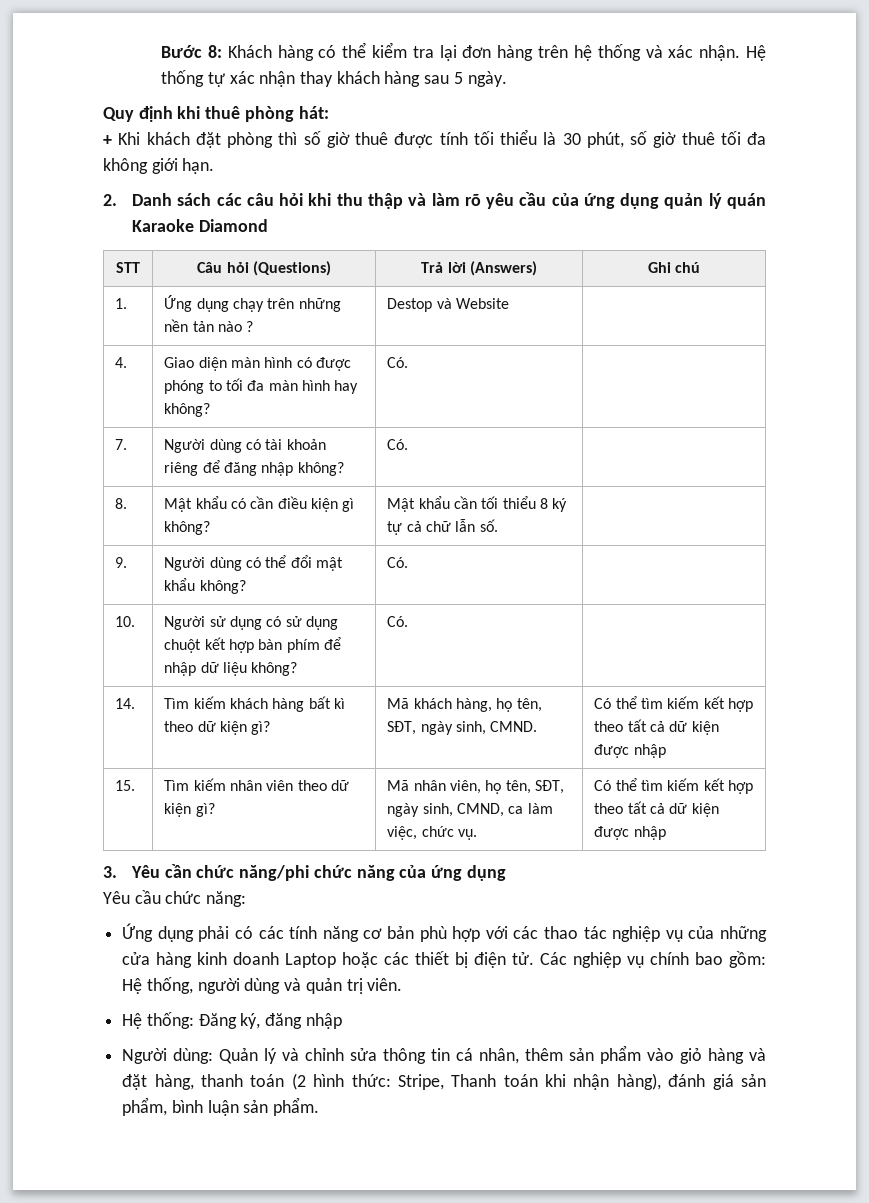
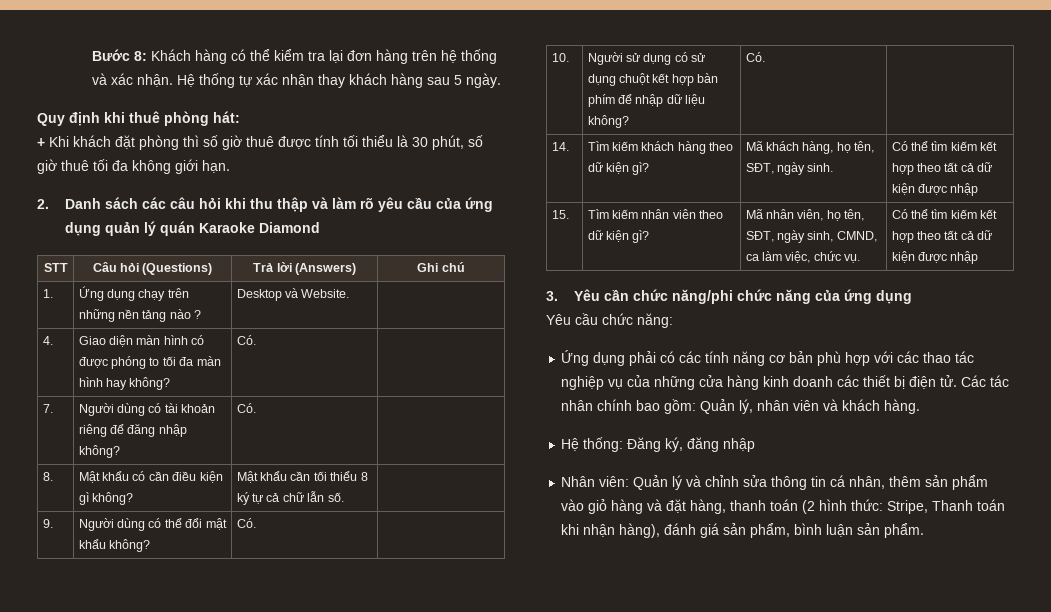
- 1. | Ứng dụng chạy trên những nền tản nào ? | Destop và Website |
+ 1. | Ứng dụng chạy trên những nền tảng nào ? | Desktop và Website. |
- 14. | Tìm kiếm khách hàng bất kì theo dữ kiện gì? | Mã khách hàng, họ tên, SĐT, ngày sinh, CMND. | Có thể tìm kiếm kết hợp theo tất cả dữ kiện được nhập
+ 14. | Tìm kiếm khách hàng theo dữ kiện gì? | Mã khách hàng, họ tên, SĐT, ngày sinh. | Có thể tìm kiếm kết hợp theo tất cả dữ kiện được nhập
- Ứng dụng phải có các tính năng cơ bản phù hợp với các thao tác nghiệp vụ của những cửa hàng kinh doanh Laptop hoặc các thiết bị điện tử.
+ Ứng dụng phải có các tính năng cơ bản phù hợp với các thao tác nghiệp vụ của những cửa hàng kinh doanh các thiết bị điện tử.
- Các nghiệp vụ chính bao gồm: Hệ thống, người dùng và quản trị viên.
+ Các tác nhân chính bao gồm: Quản lý, nhân viên và khách hàng.
- Người dùng: Quản lý và chỉnh sửa thông tin cá nhân, thêm sản phẩm vào giỏ hàng và đặt hàng, thanh toán (2 hình thức: Stripe, Thanh toán khi nhận hàng), đánh giá sản phẩm, bình luận sản phẩm.
+ Nhân viên: Quản lý và chỉnh sửa thông tin cá nhân, thêm sản phẩm vào giỏ hàng và đặt hàng, thanh toán (2 hình thức: Stripe, Thanh toán khi nhận hàng), đánh giá sản phẩm, bình luận sản phẩm.

